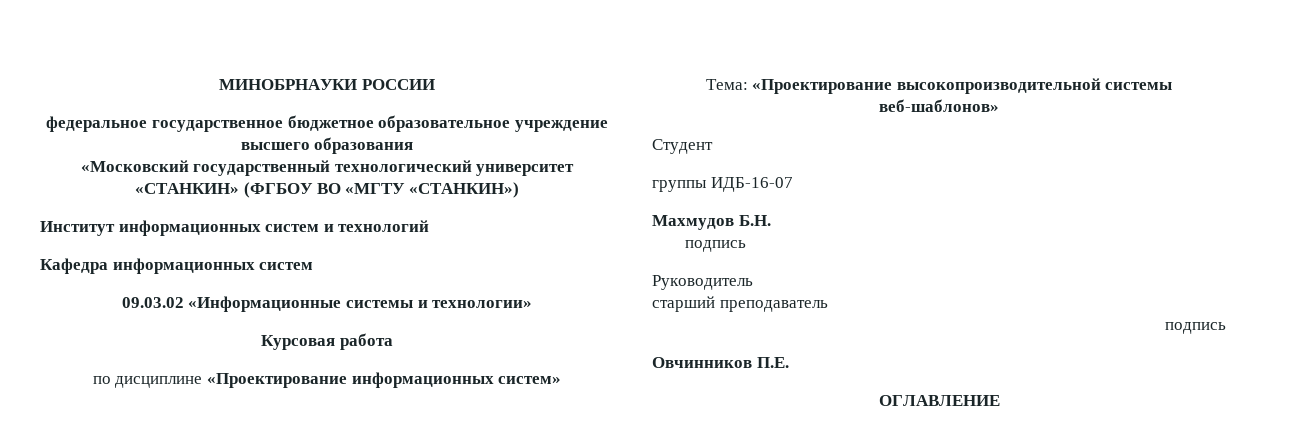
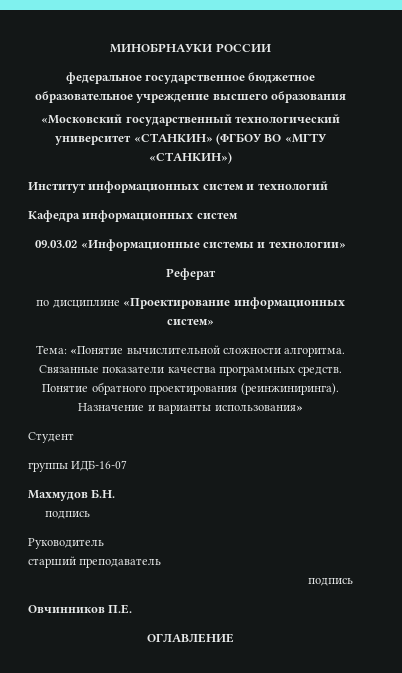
- Курсовая работа
+ Реферат
- Тема: «Проектирование высокопроизводительной системы веб-шаблонов»
+ Тема: «Понятие вычислительной сложности алгоритма. Связанные показатели качества программных средств. Понятие обратного проектирования (реинжиниринга). Назначение и варианты использования»

